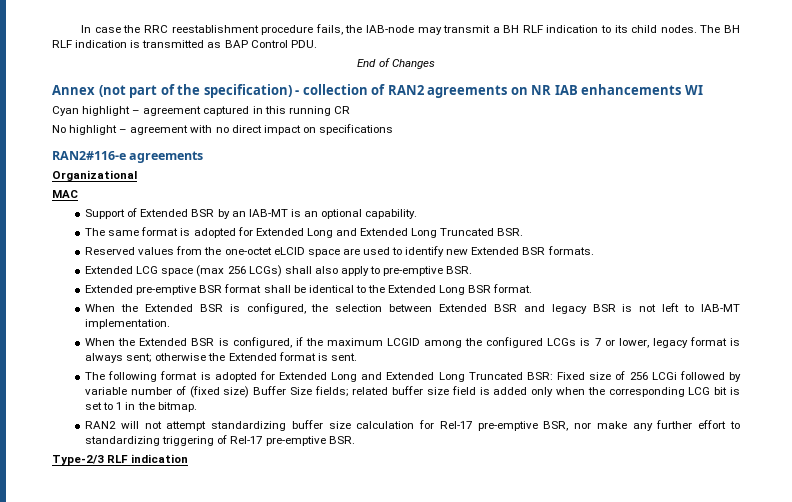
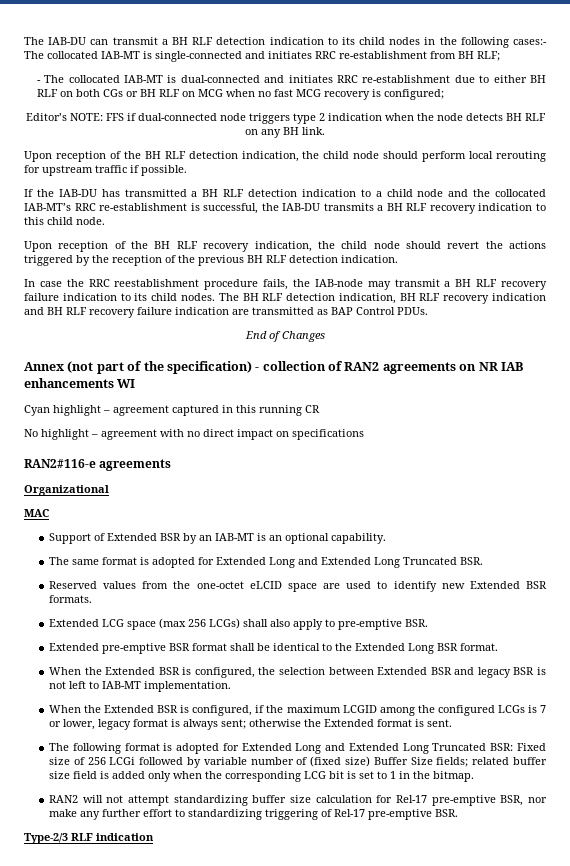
+ The IAB-DU can transmit a BH RLF detection indication to its child nodes in the following cases:- The collocated IAB-MT is single-connected and initiates RRC re-establishment from BH RLF;
+ - The collocated IAB-MT is dual-connected and initiates RRC re-establishment due to either BH RLF on both CGs or BH RLF on MCG when no fast MCG recovery is configured;
+ Editor’s NOTE: FFS if dual-connected node triggers type 2 indication when the node detects BH RLF on any BH link.
+ Upon reception of the BH RLF detection indication, the child node should perform local rerouting for upstream traffic if possible.
+ If the IAB-DU has transmitted a BH RLF detection indication to a child node and the collocated IAB-MT’s RRC re-establishment is successful, the IAB-DU transmits a BH RLF recovery indication to this child node.
+ Upon reception of the BH RLF recovery indication, the child node should revert the actions triggered by the reception of the previous BH RLF detection indication.
- In case the RRC reestablishment procedure fails, the IAB-node may transmit a BH RLF indication to its child nodes.
+ In case the RRC reestablishment procedure fails, the IAB-node may transmit a BH RLF recovery failure indication to its child nodes.
- The BH RLF indication is transmitted as BAP Control PDU.
+ The BH RLF detection indication, BH RLF recovery indication and BH RLF recovery failure indication are transmitted as BAP Control PDUs.

